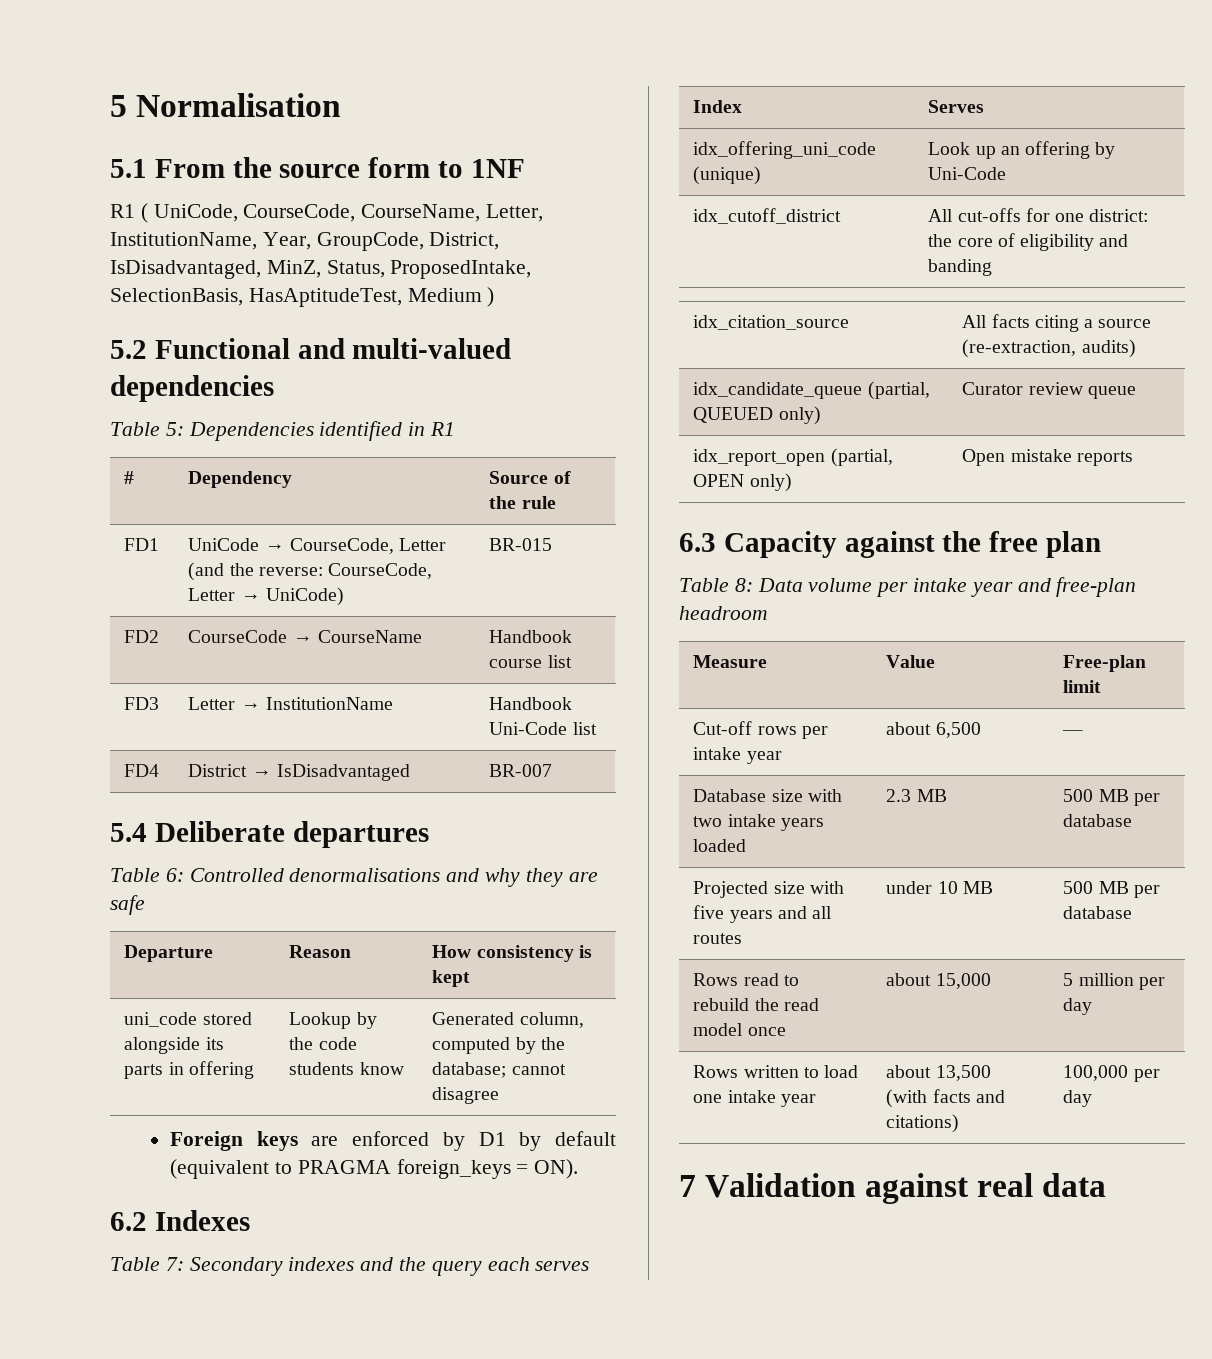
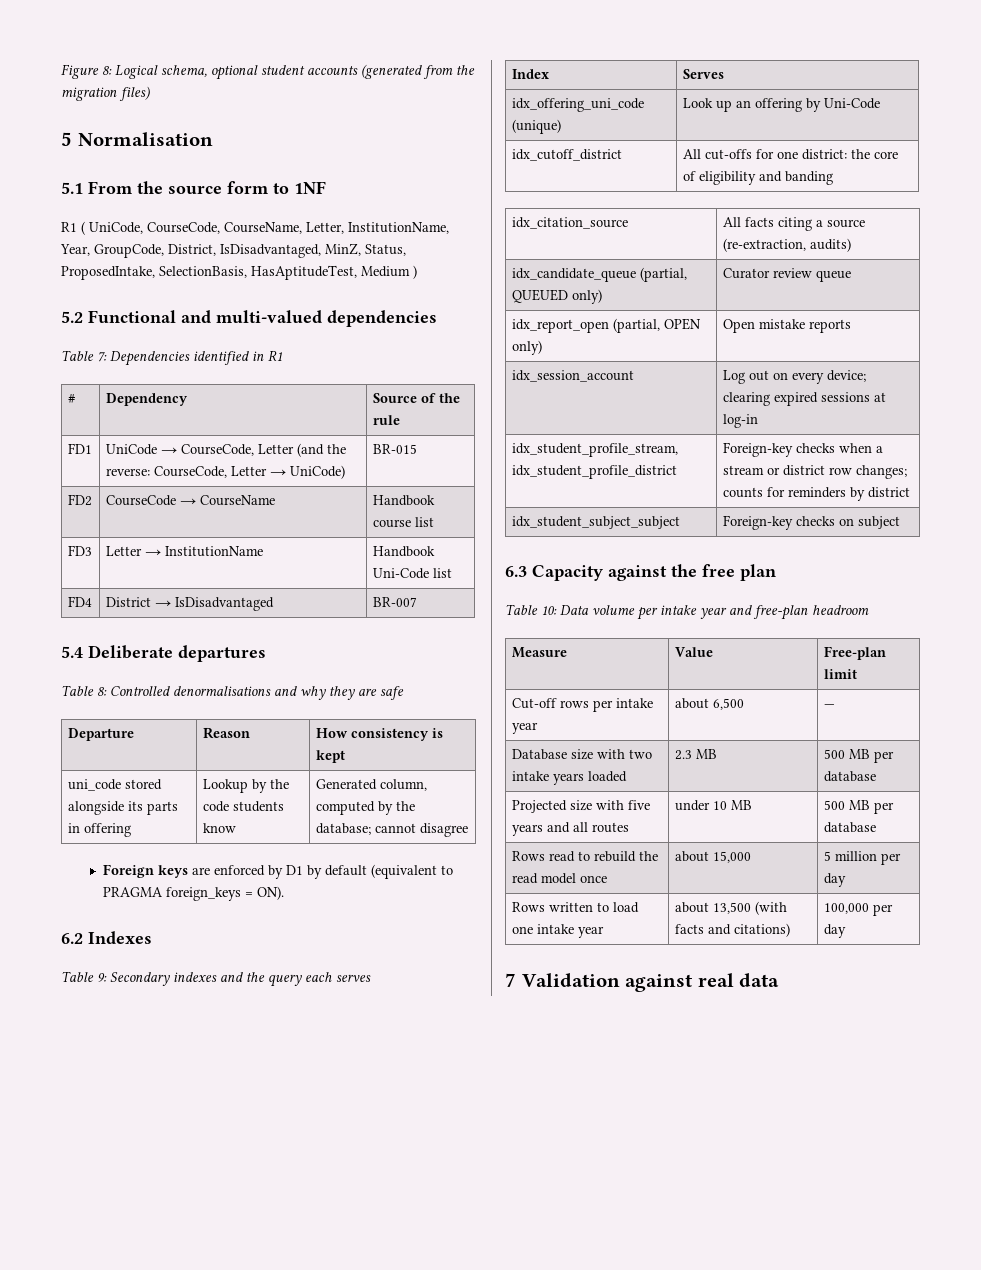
+ Figure 8: Logical schema, optional student accounts (generated from the migration files)
- Table 5: Dependencies identified in R1
+ Table 7: Dependencies identified in R1
- Table 6: Controlled denormalisations and why they are safe
+ Table 8: Controlled denormalisations and why they are safe
- Table 7: Secondary indexes and the query each serves
+ Table 9: Secondary indexes and the query each serves
+ idx_session_account | Log out on every device; clearing expired sessions at log-in
+ idx_student_profile_stream, idx_student_profile_district | Foreign-key checks when a stream or district row changes; counts for reminders by district
+ idx_student_subject_subject | Foreign-key checks on subject
- Table 8: Data volume per intake year and free-plan headroom
+ Table 10: Data volume per intake year and free-plan headroom

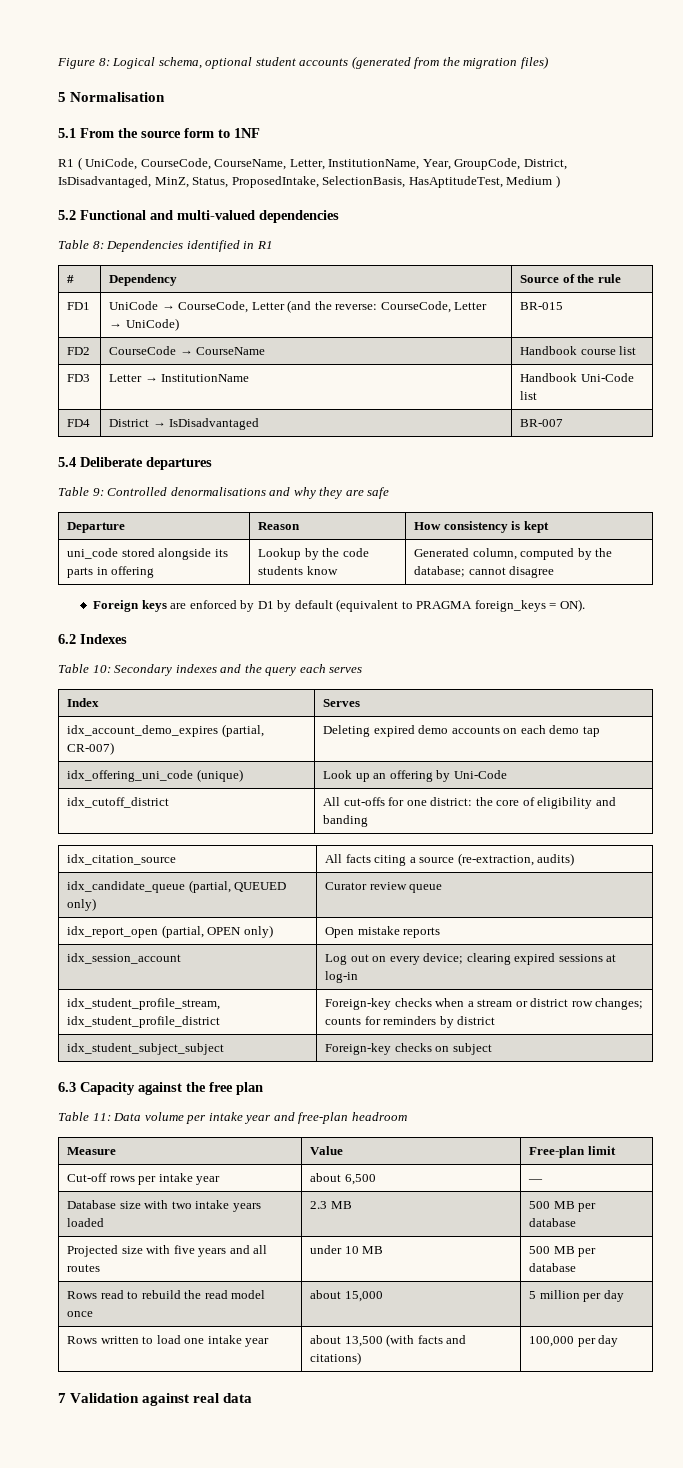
- Table 7: Dependencies identified in R1
+ Table 8: Dependencies identified in R1
- Table 8: Controlled denormalisations and why they are safe
+ Table 9: Controlled denormalisations and why they are safe
- Table 9: Secondary indexes and the query each serves
+ Table 10: Secondary indexes and the query each serves
+ idx_account_demo_expires (partial, CR-007) | Deleting expired demo accounts on each demo tap
- Table 10: Data volume per intake year and free-plan headroom
+ Table 11: Data volume per intake year and free-plan headroom

